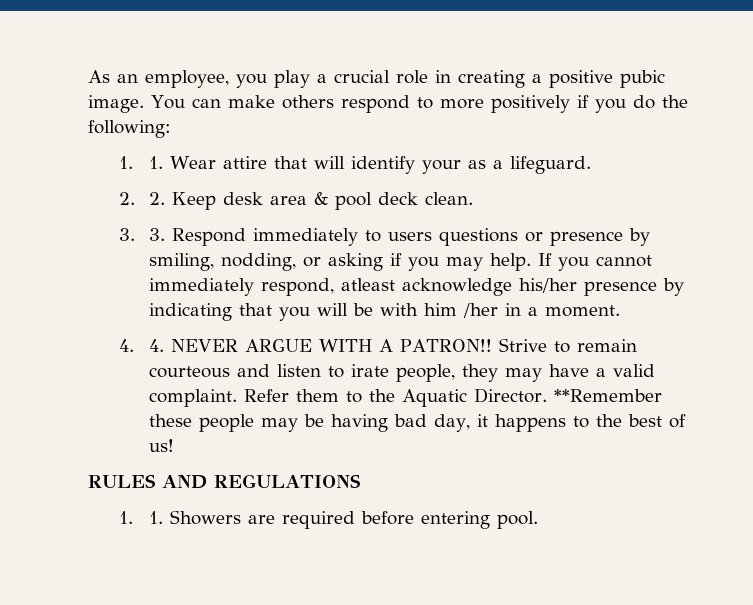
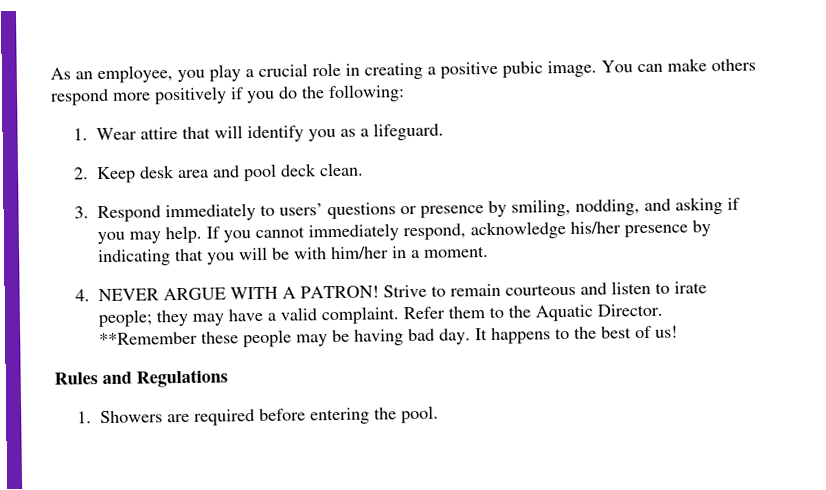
- You can make others respond to more positively if you do the following:
+ You can make others respond more positively if you do the following:
- 1. 1. Wear attire that will identify your as a lifeguard.
+ 1. Wear attire that will identify you as a lifeguard.
- 2. 2. Keep desk area & pool deck clean.
+ 2. Keep desk area and pool deck clean.
- 3. 3. Respond immediately to users questions or presence by smiling, nodding, or asking if you may help.
+ 3. Respond immediately to users’ questions or presence by smiling, nodding, and asking if you may help.
- If you cannot immediately respond, atleast acknowledge his/her presence by indicating that you will be with him /her in a moment.
+ If you cannot immediately respond, acknowledge his/her presence by indicating that you will be with him/her in a moment.
- 4. 4. NEVER ARGUE WITH A PATRON!!
+ 4. NEVER ARGUE WITH A PATRON!
- Strive to remain courteous and listen to irate people, they may have a valid complaint.
+ Strive to remain courteous and listen to irate people; they may have a valid complaint.
- **Remember these people may be having bad day, it happens to the best of us!
+ **Remember these people may be having bad day. It happens to the best of us!
- RULES AND REGULATIONS
- 1. 1. Showers are required before entering pool.
+ Rules and Regulations
+ 1. Showers are required before entering the pool.

